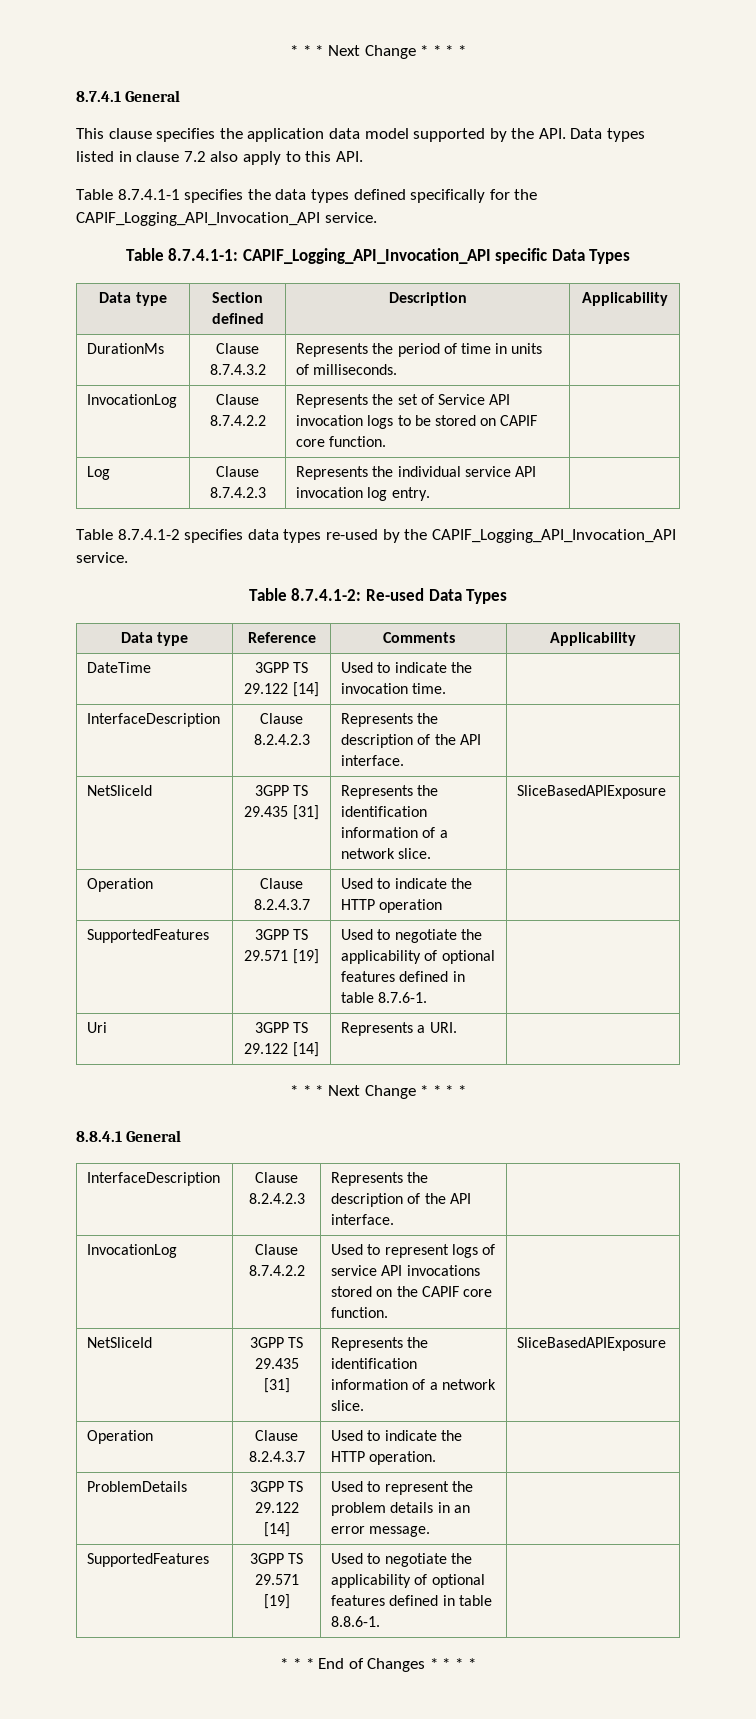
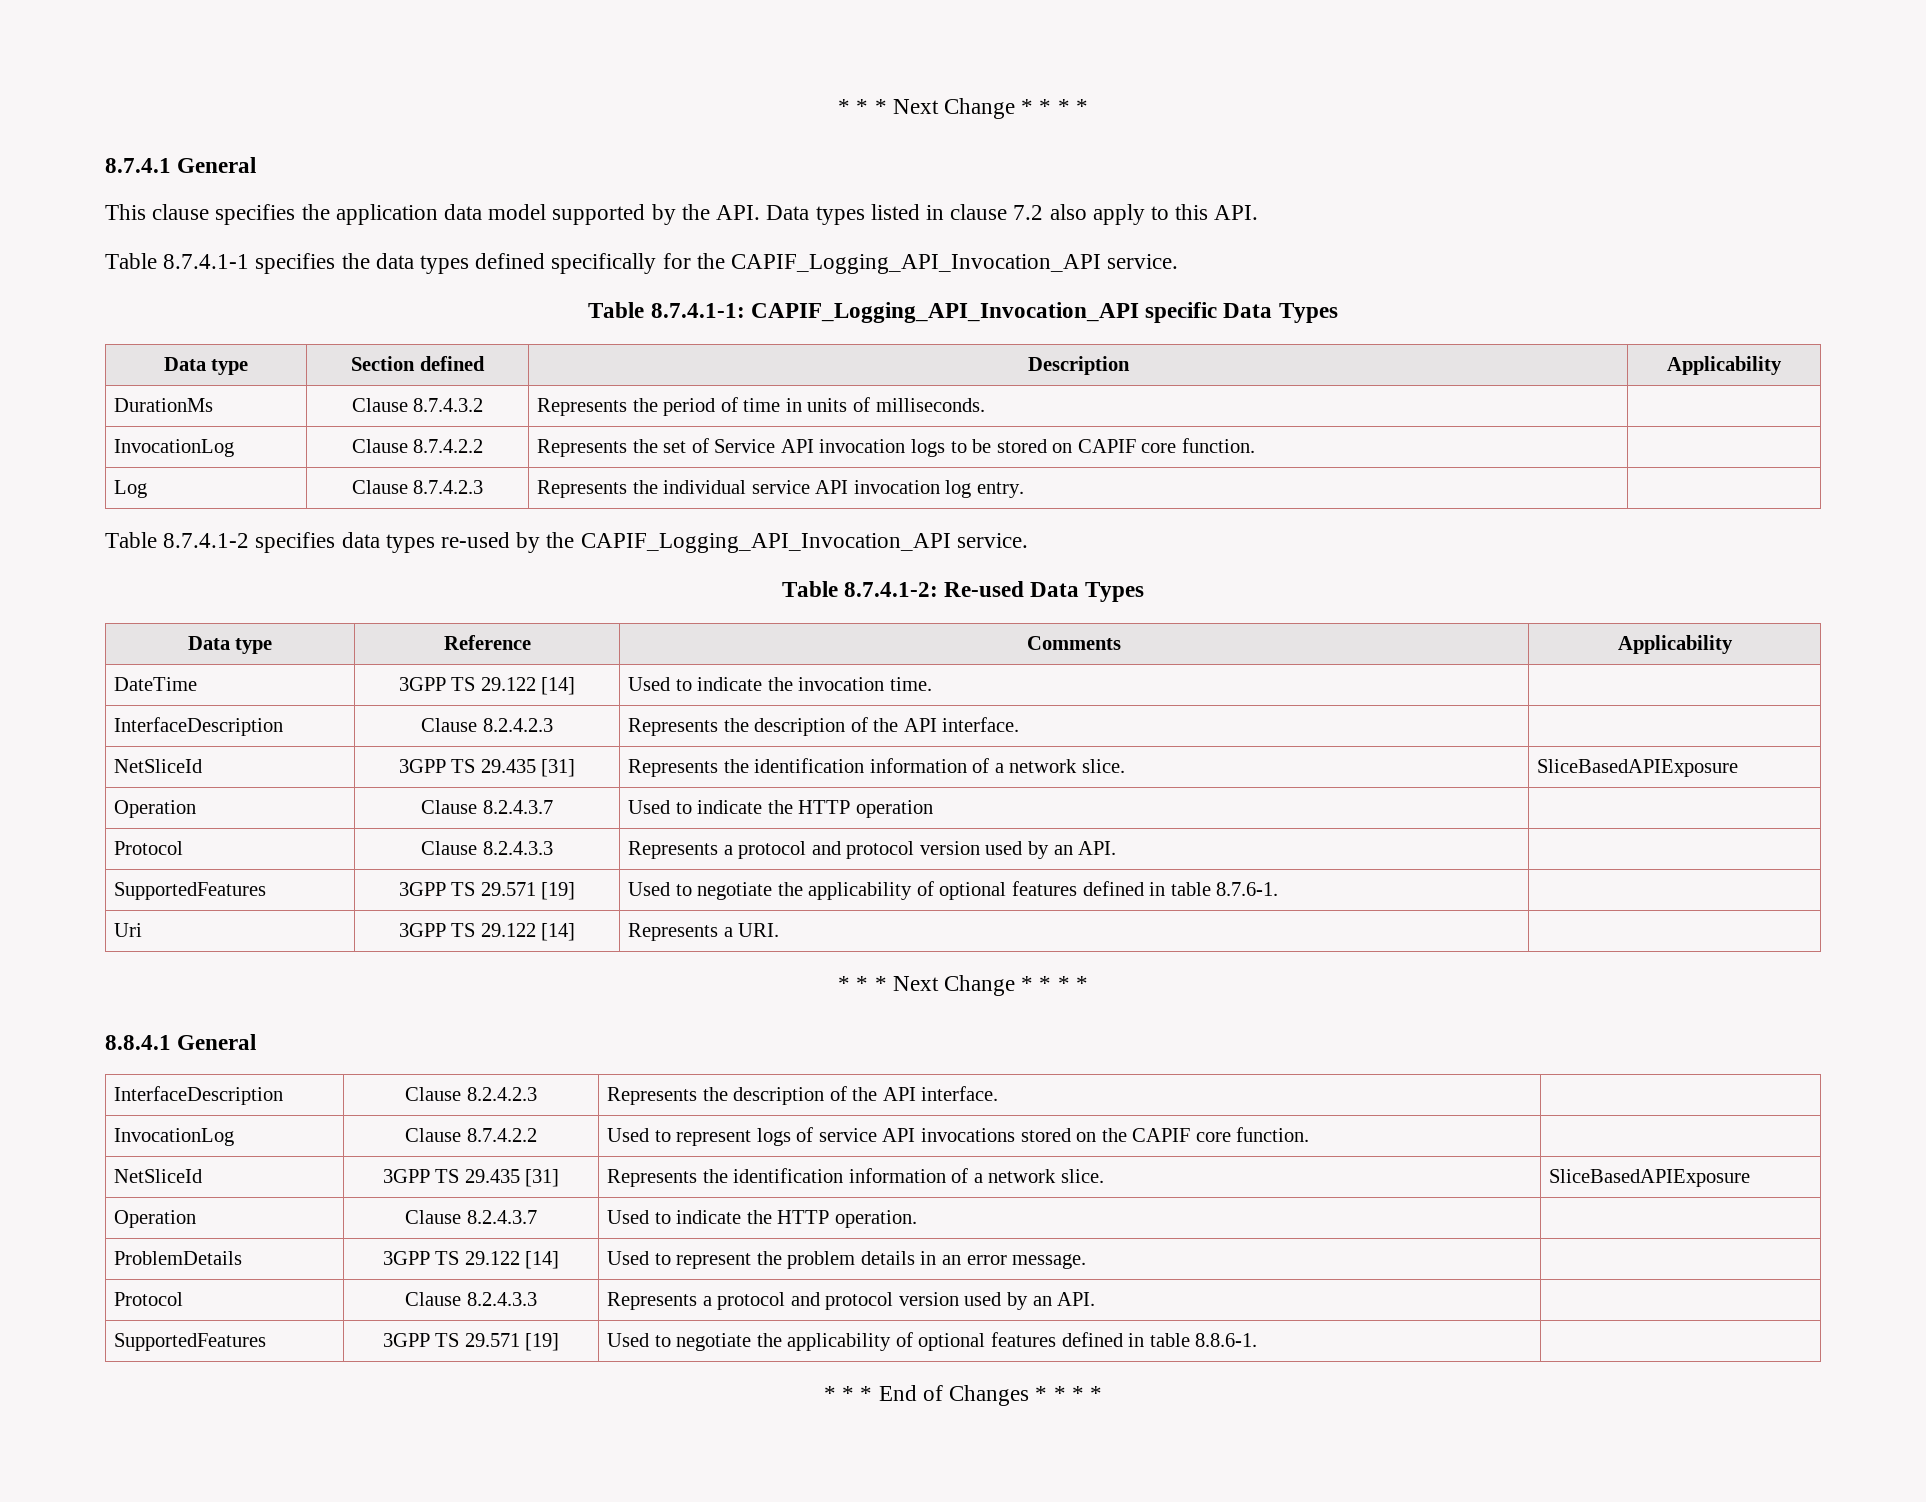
  Operation | Clause 8.2.4.3.7 | Used to indicate the HTTP operation |
+ Protocol | Clause 8.2.4.3.3 | Represents a protocol and protocol version used by an API. |
  ProblemDetails | 3GPP TS 29.122 [14] | Used to represent the problem details in an error message. |
+ Protocol | Clause 8.2.4.3.3 | Represents a protocol and protocol version used by an API. |

